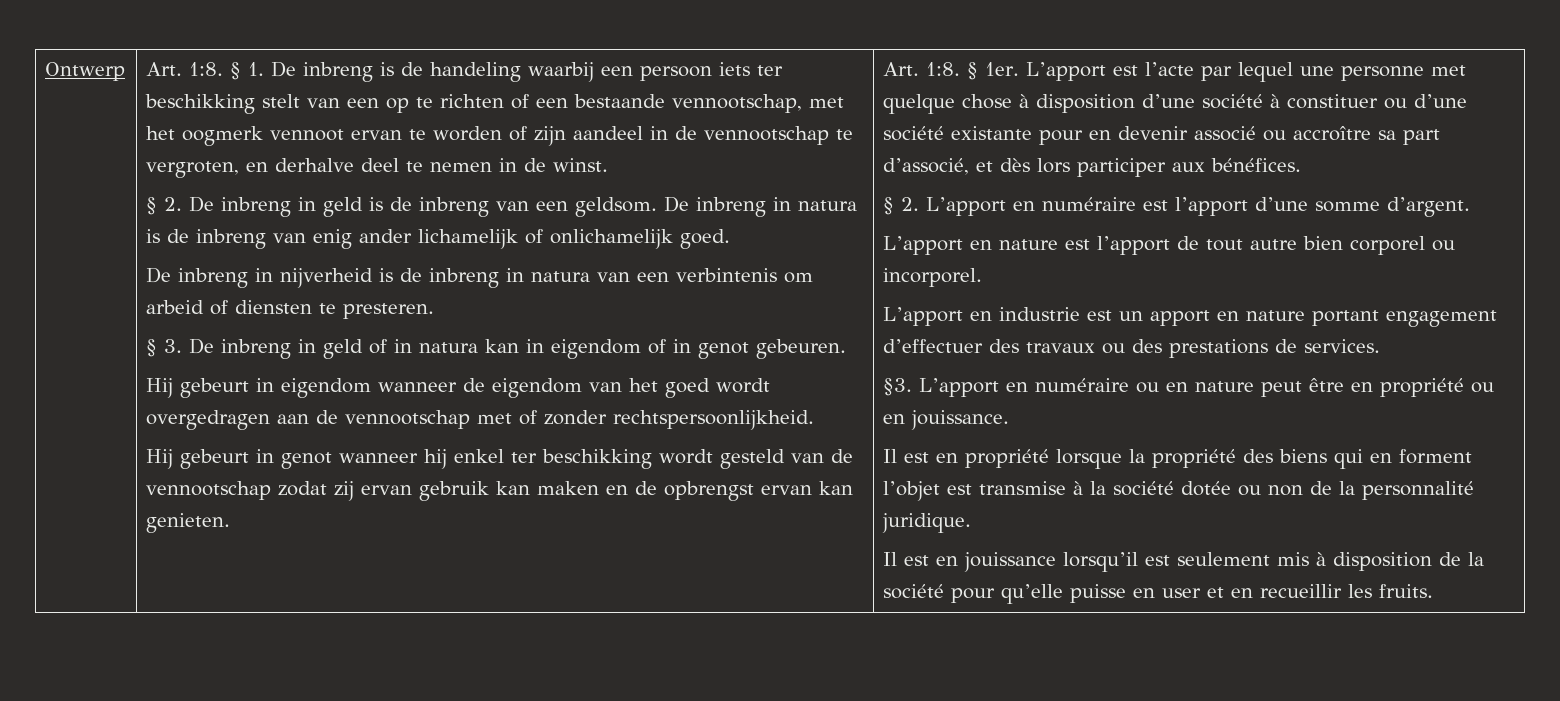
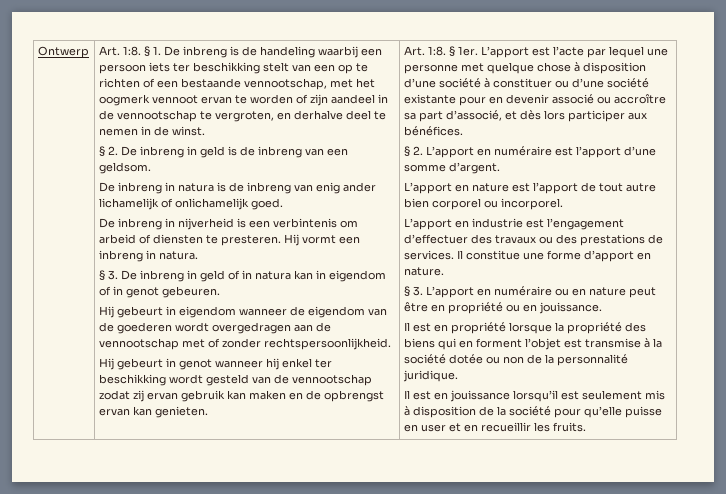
- § 2. De inbreng in geld is de inbreng van een geldsom. De inbreng in natura is de inbreng van enig ander lichamelijk of onlichamelijk goed.
+ § 2. De inbreng in geld is de inbreng van een geldsom.
+ De inbreng in natura is de inbreng van enig ander lichamelijk of onlichamelijk goed.
- De inbreng in nijverheid is de inbreng in natura van een verbintenis om arbeid of diensten te presteren.
+ De inbreng in nijverheid is een verbintenis om arbeid of diensten te presteren. Hij vormt een inbreng in natura.
- Hij gebeurt in eigendom wanneer de eigendom van het goed wordt overgedragen aan de vennootschap met of zonder rechtspersoonlijkheid.
+ Hij gebeurt in eigendom wanneer de eigendom van de goederen wordt overgedragen aan de vennootschap met of zonder rechtspersoonlijkheid.
- L’apport en industrie est un apport en nature portant engagement d’effectuer des travaux ou des prestations de services.
- §3. L’apport en numéraire ou en nature peut être en propriété ou en jouissance.
+ L’apport en industrie est l’engagement d’effectuer des travaux ou des prestations de services. Il constitue une forme d’apport en nature.
+ § 3. L’apport en numéraire ou en nature peut être en propriété ou en jouissance.

